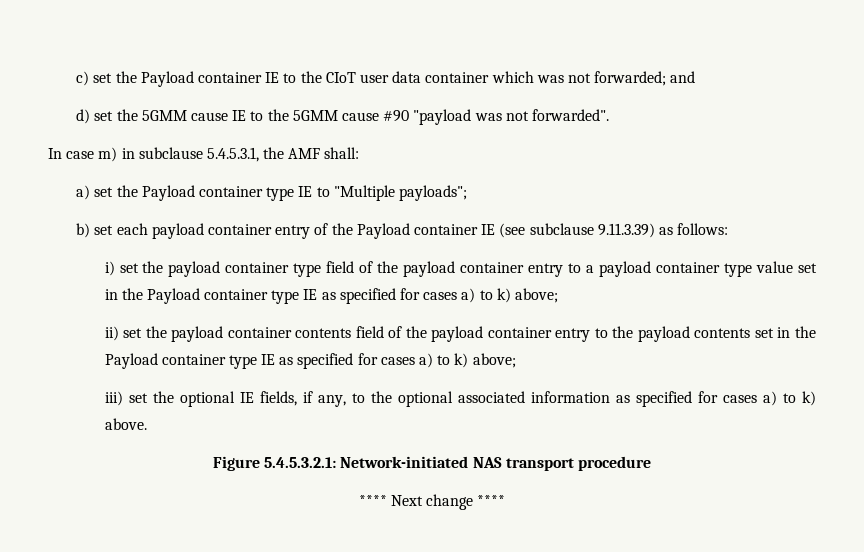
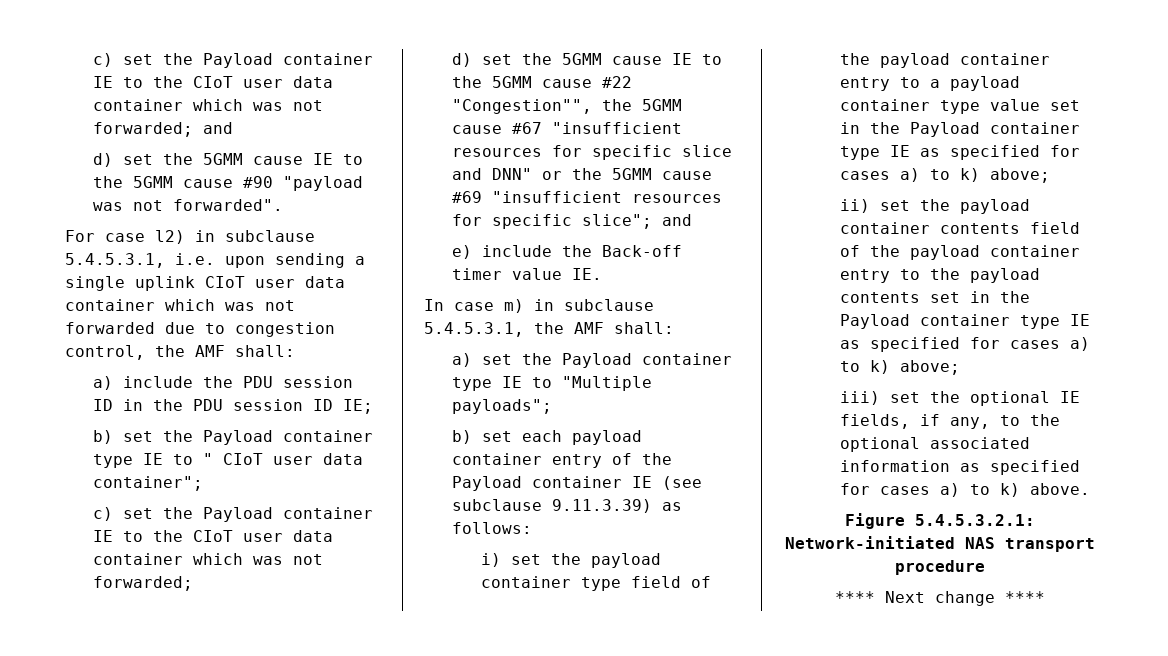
+ For case l2) in subclause 5.4.5.3.1, i.e. upon sending a single uplink CIoT user data container which was not forwarded due to congestion control, the AMF shall:
+ a) include the PDU session ID in the PDU session ID IE;
+ b) set the Payload container type IE to " CIoT user data container";
+ c) set the Payload container IE to the CIoT user data container which was not forwarded;
+ d) set the 5GMM cause IE to the 5GMM cause #22 "Congestion"", the 5GMM cause #67 "insufficient resources for specific slice and DNN" or the 5GMM cause #69 "insufficient resources for specific slice"; and
+ e) include the Back-off timer value IE.

